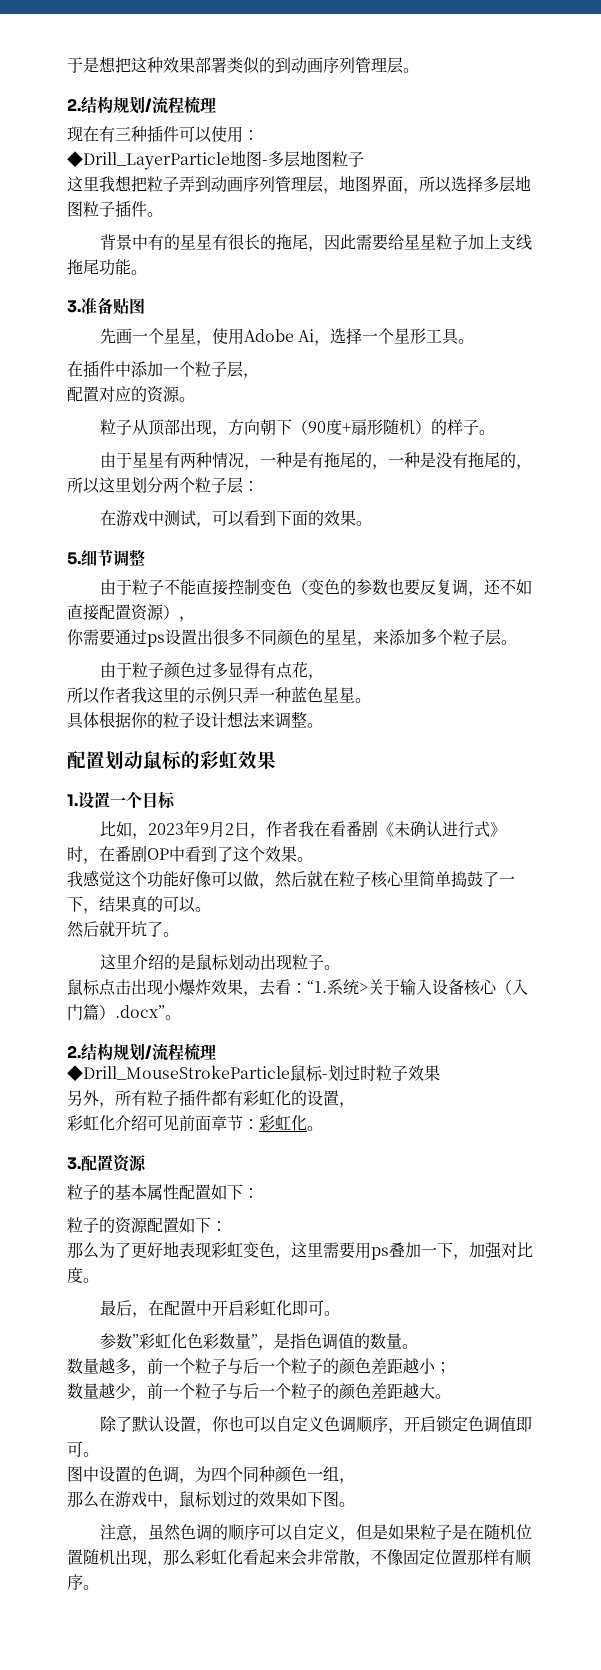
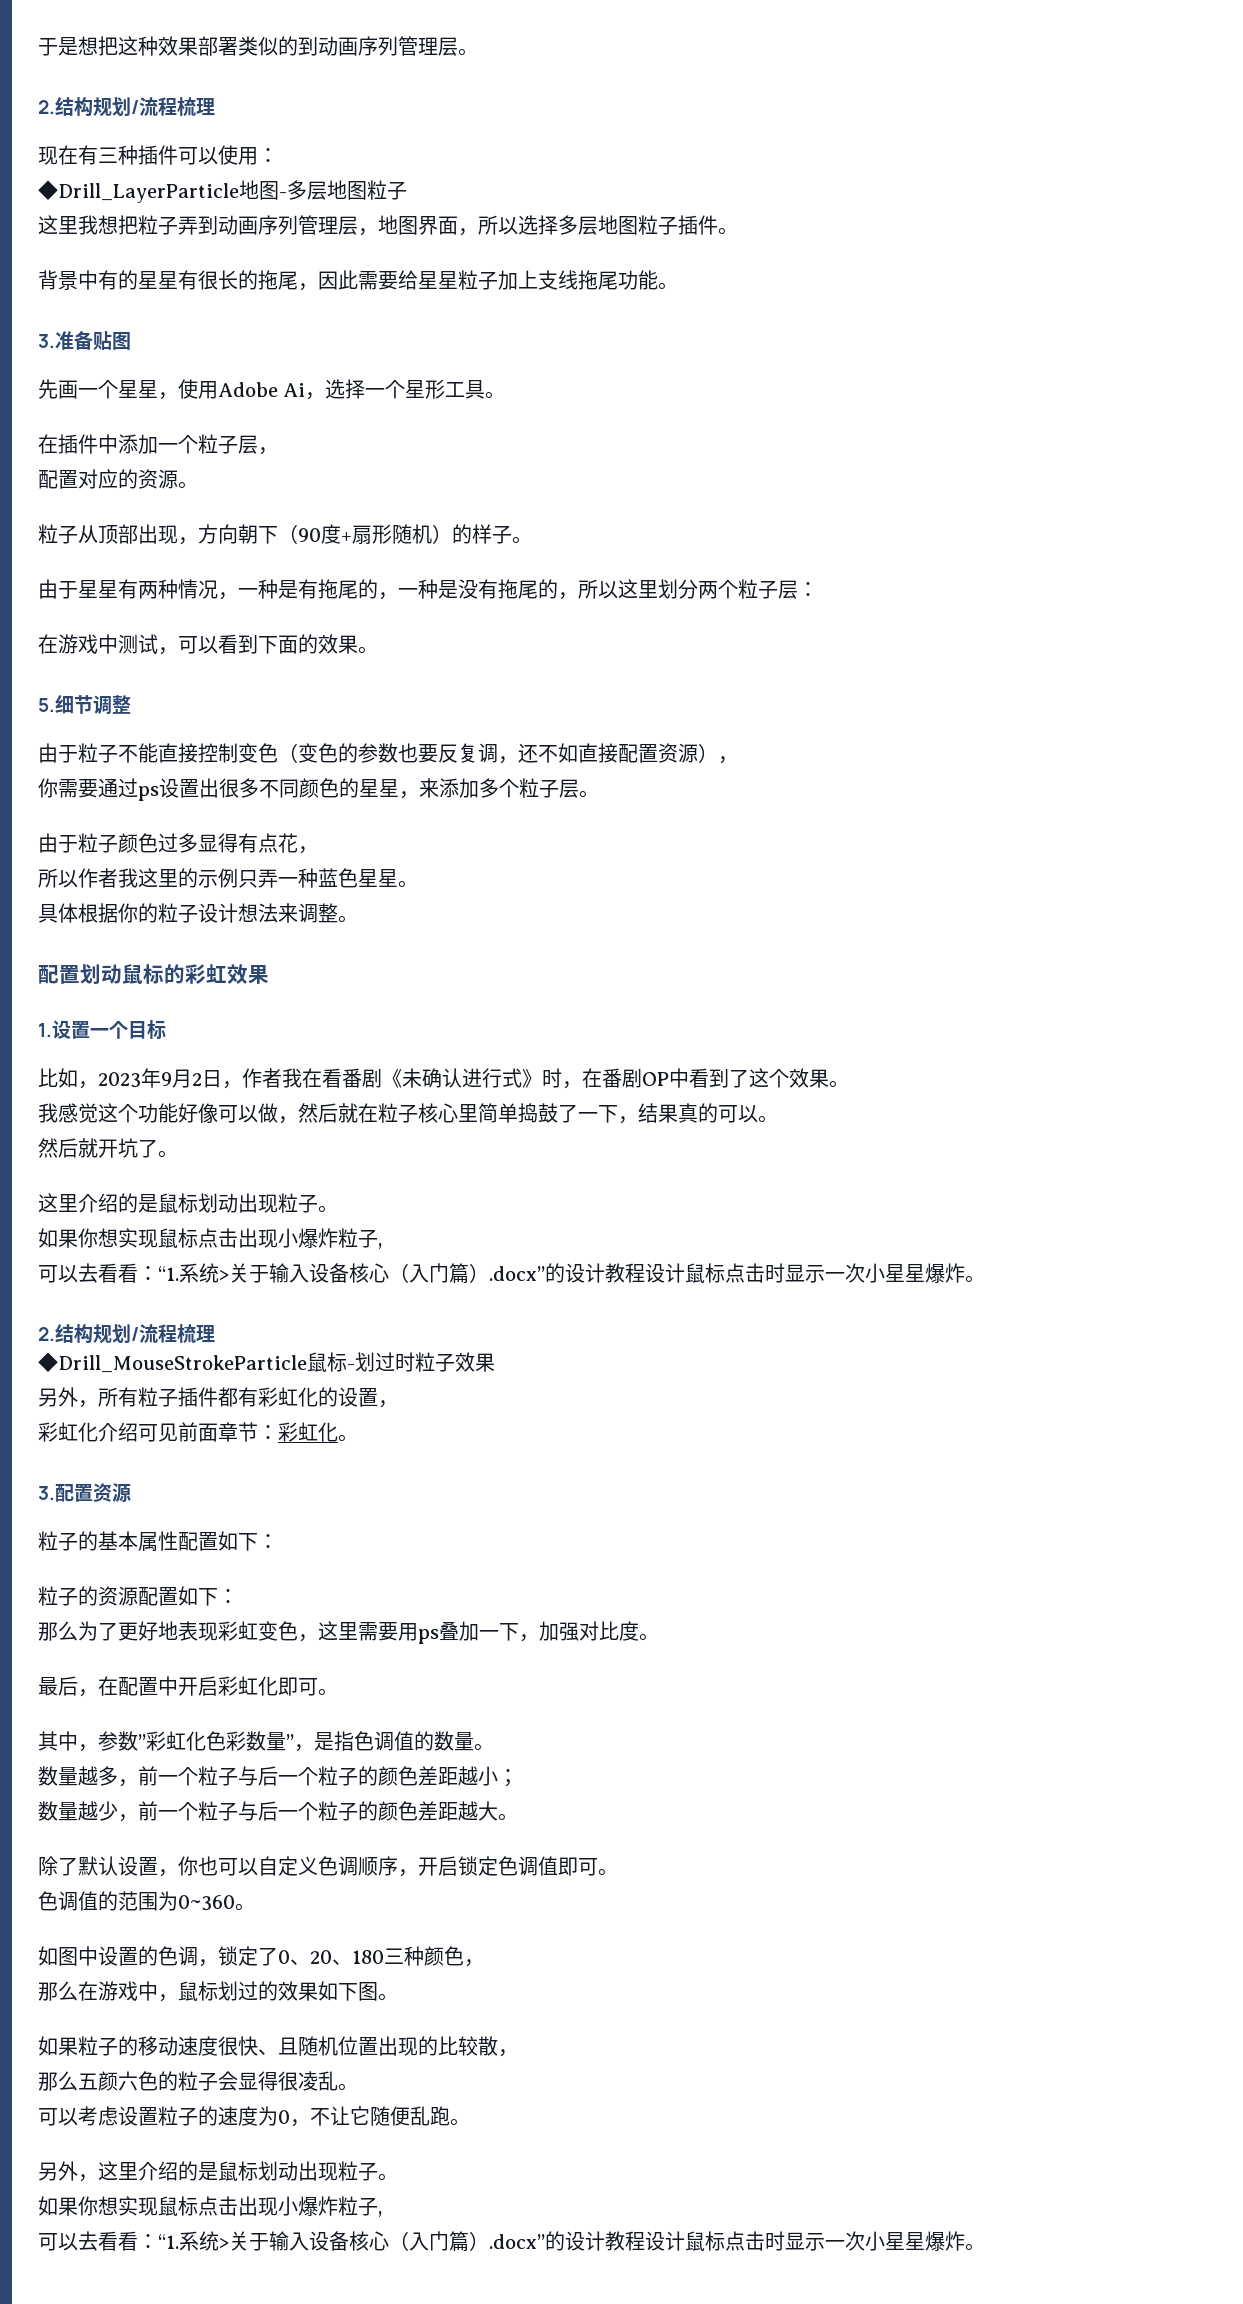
  然后就开坑了。
  这里介绍的是鼠标划动出现粒子。
- 鼠标点击出现小爆炸效果，去看：“1.系统>关于输入设备核心（入门篇）.docx”。
+ 如果你想实现鼠标点击出现小爆炸粒子,
+ 可以去看看：“1.系统>关于输入设备核心（入门篇）.docx”的设计教程设计鼠标点击时显示一次小星星爆炸。
- 参数”彩虹化色彩数量”，是指色调值的数量。
+ 其中，参数”彩虹化色彩数量”，是指色调值的数量。
- 图中设置的色调，为四个同种颜色一组，
+ 色调值的范围为0~360。
+ 如图中设置的色调，锁定了0、20、180三种颜色，
- 注意，虽然色调的顺序可以自定义，但是如果粒子是在随机位置随机出现，那么彩虹化看起来会非常散，不像固定位置那样有顺序。
+ 如果粒子的移动速度很快、且随机位置出现的比较散，
+ 那么五颜六色的粒子会显得很凌乱。
+ 可以考虑设置粒子的速度为0，不让它随便乱跑。
+ 另外，这里介绍的是鼠标划动出现粒子。
+ 如果你想实现鼠标点击出现小爆炸粒子,
+ 可以去看看：“1.系统>关于输入设备核心（入门篇）.docx”的设计教程设计鼠标点击时显示一次小星星爆炸。

